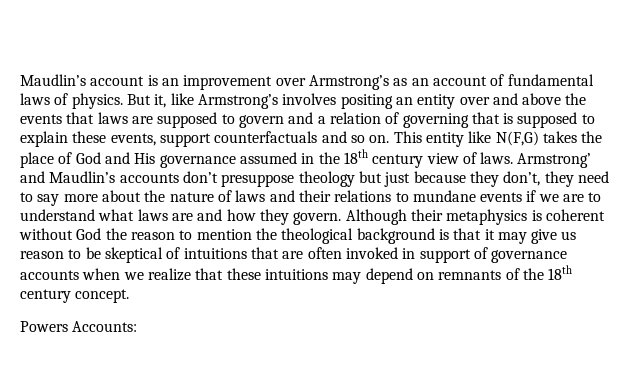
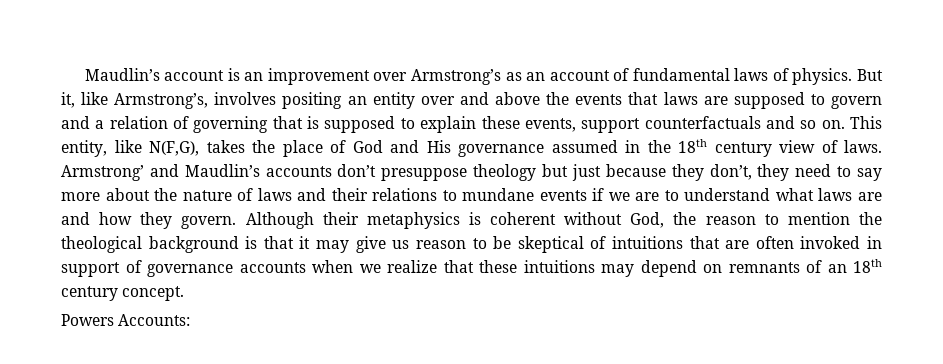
- But it, like Armstrong’s involves positing an entity over and above the events that laws are supposed to govern and a relation of governing that is supposed to explain these events, support counterfactuals and so on.
+ But it, like Armstrong’s, involves positing an entity over and above the events that laws are supposed to govern and a relation of governing that is supposed to explain these events, support counterfactuals and so on.
- This entity like N(F,G) takes the place of God and His governance assumed in the 18th century view of laws.
+ This entity, like N(F,G), takes the place of God and His governance assumed in the 18th century view of laws.
- Although their metaphysics is coherent without God the reason to mention the theological background is that it may give us reason to be skeptical of intuitions that are often invoked in support of governance accounts when we realize that these intuitions may depend on remnants of the 18th century concept.
+ Although their metaphysics is coherent without God, the reason to mention the theological background is that it may give us reason to be skeptical of intuitions that are often invoked in support of governance accounts when we realize that these intuitions may depend on remnants of an 18th century concept.

